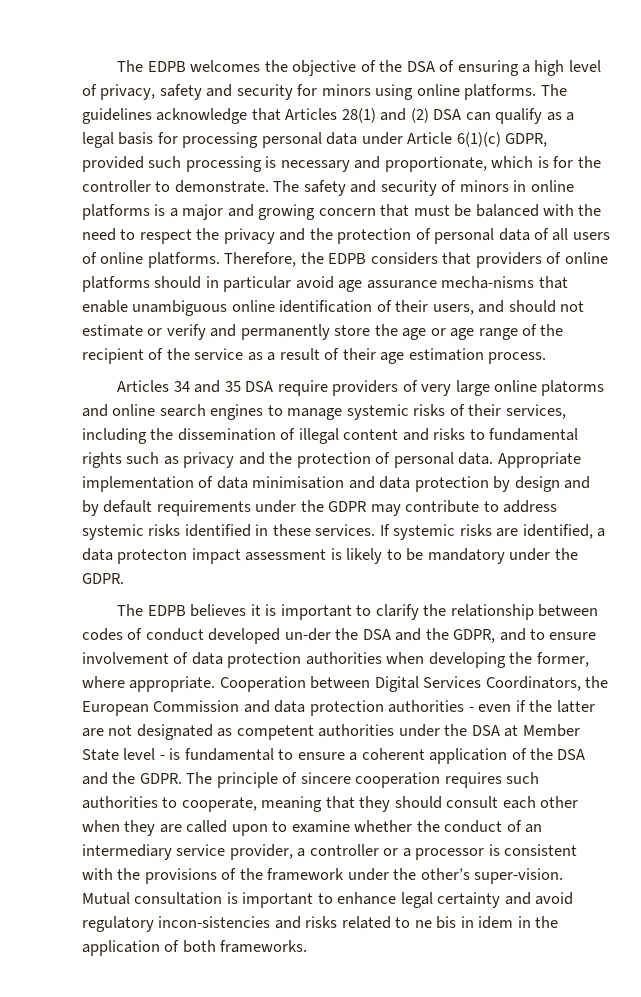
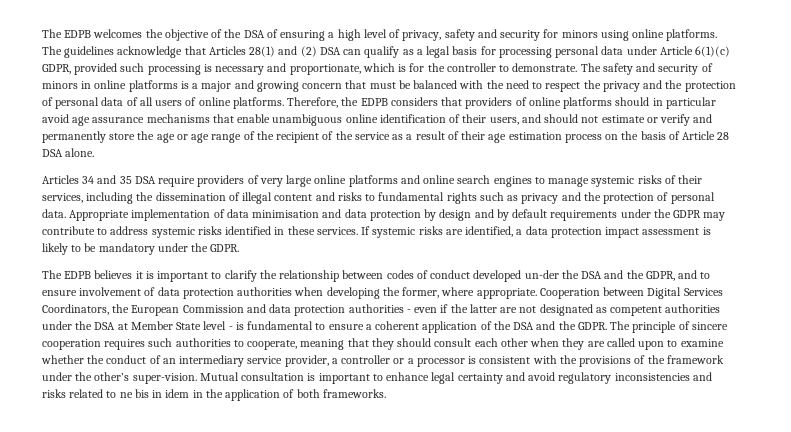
- Therefore, the EDPB considers that providers of online platforms should in particular avoid age assurance mecha-nisms that enable unambiguous online identification of their users, and should not estimate or verify and permanently store the age or age range of the recipient of the service as a result of their age estimation process.
+ Therefore, the EDPB considers that providers of online platforms should in particular avoid age assurance mechanisms that enable unambiguous online identification of their users, and should not estimate or verify and permanently store the age or age range of the recipient of the service as a result of their age estimation process on the basis of Article 28 DSA alone.
- Articles 34 and 35 DSA require providers of very large online platorms and online search engines to manage systemic risks of their services, including the dissemination of illegal content and risks to fundamental rights such as privacy and the protection of personal data.
+ Articles 34 and 35 DSA require providers of very large online platforms and online search engines to manage systemic risks of their services, including the dissemination of illegal content and risks to fundamental rights such as privacy and the protection of personal data.
- If systemic risks are identified, a data protecton impact assessment is likely to be mandatory under the GDPR.
+ If systemic risks are identified, a data protection impact assessment is likely to be mandatory under the GDPR.
- Mutual consultation is important to enhance legal certainty and avoid regulatory incon-sistencies and risks related to ne bis in idem in the application of both frameworks.
+ Mutual consultation is important to enhance legal certainty and avoid regulatory inconsistencies and risks related to ne bis in idem in the application of both frameworks.

